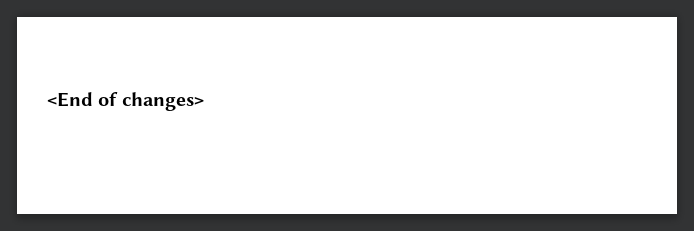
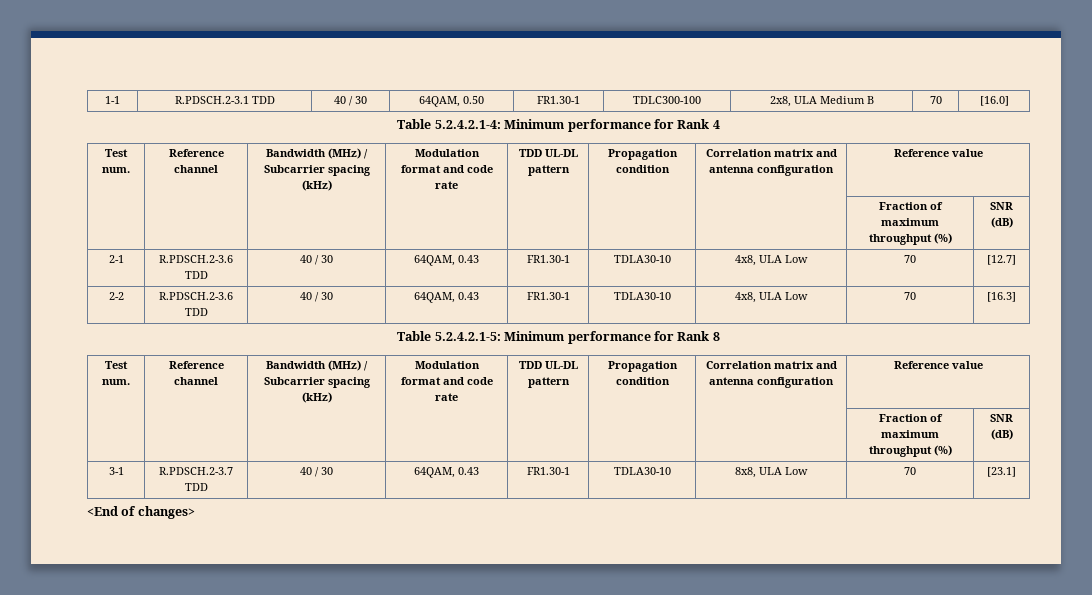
+ 1-1 | R.PDSCH.2-3.1 TDD | 40 / 30 | 64QAM, 0.50 | FR1.30-1 | TDLC300-100 | 2x8, ULA Medium B | 70 | [16.0]
+ Table 5.2.4.2.1-4: Minimum performance for Rank 4
+ Test num. | Reference channel | Bandwidth (MHz) / Subcarrier spacing (kHz) | Modulation format and code rate | TDD UL-DL pattern | Propagation condition | Correlation matrix and antenna configuration | Reference value
+ | | | | | | | Fraction of maximum throughput (%) | SNR (dB)
+ 2-1 | R.PDSCH.2-3.6 TDD | 40 / 30 | 64QAM, 0.43 | FR1.30-1 | TDLA30-10 | 4x8, ULA Low | 70 | [12.7]
+ 2-2 | R.PDSCH.2-3.6 TDD | 40 / 30 | 64QAM, 0.43 | FR1.30-1 | TDLA30-10 | 4x8, ULA Low | 70 | [16.3]
+ Table 5.2.4.2.1-5: Minimum performance for Rank 8
+ Test num. | Reference channel | Bandwidth (MHz) / Subcarrier spacing (kHz) | Modulation format and code rate | TDD UL-DL pattern | Propagation condition | Correlation matrix and antenna configuration | Reference value
+ | | | | | | | Fraction of maximum throughput (%) | SNR (dB)
+ 3-1 | R.PDSCH.2-3.7 TDD | 40 / 30 | 64QAM, 0.43 | FR1.30-1 | TDLA30-10 | 8x8, ULA Low | 70 | [23.1]

